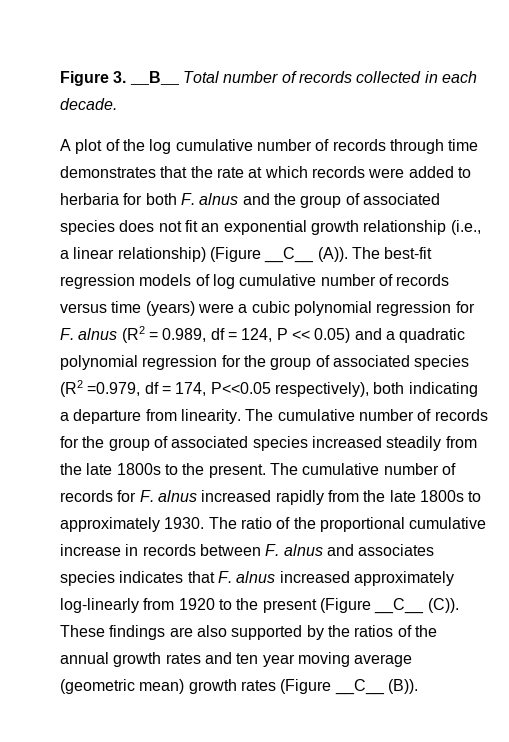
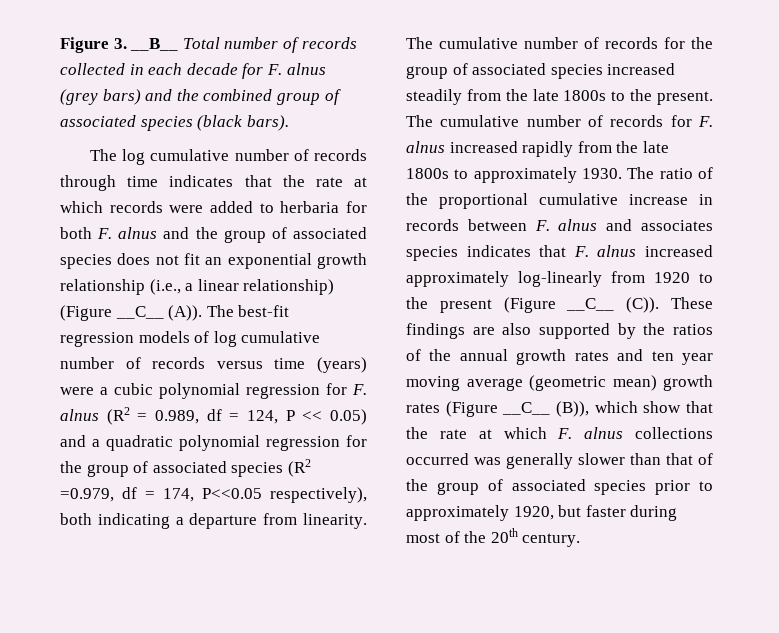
- Figure 3. __B__ Total number of records collected in each decade.
- A plot of the log cumulative number of records through time demonstrates that the rate at which records were added to herbaria for both F. alnus and the group of associated species does not fit an exponential growth relationship (i.e., a linear relationship) (Figure __C__ (A)). The best-fit regression models of log cumulative number of records versus time (years) were a cubic polynomial regression for F. alnus (R2 = 0.989, df = 124, P << 0.05) and a quadratic polynomial regression for the group of associated species (R2 =0.979, df = 174, P<<0.05 respectively), both indicating a departure from linearity.
+ Figure 3. __B__ Total number of records collected in each decade for F. alnus (grey bars) and the combined group of associated species (black bars).
+ The log cumulative number of records through time indicates that the rate at which records were added to herbaria for both F. alnus and the group of associated species does not fit an exponential growth relationship (i.e., a linear relationship) (Figure __C__ (A)). The best-fit regression models of log cumulative number of records versus time (years) were a cubic polynomial regression for F. alnus (R2 = 0.989, df = 124, P << 0.05) and a quadratic polynomial regression for the group of associated species (R2 =0.979, df = 174, P<<0.05 respectively), both indicating a departure from linearity.
- The ratio of the proportional cumulative increase in records between F. alnus and associates species indicates that F. alnus increased approximately log-linearly from 1920 to the present (Figure __C__ (C)). These findings are also supported by the ratios of the annual growth rates and ten year moving average (geometric mean) growth rates (Figure __C__ (B)).
+ The ratio of the proportional cumulative increase in records between F. alnus and associates species indicates that F. alnus increased approximately log-linearly from 1920 to the present (Figure __C__ (C)). These findings are also supported by the ratios of the annual growth rates and ten year moving average (geometric mean) growth rates (Figure __C__ (B)), which show that the rate at which F. alnus collections occurred was generally slower than that of the group of associated species prior to approximately 1920, but faster during most of the 20th century.

